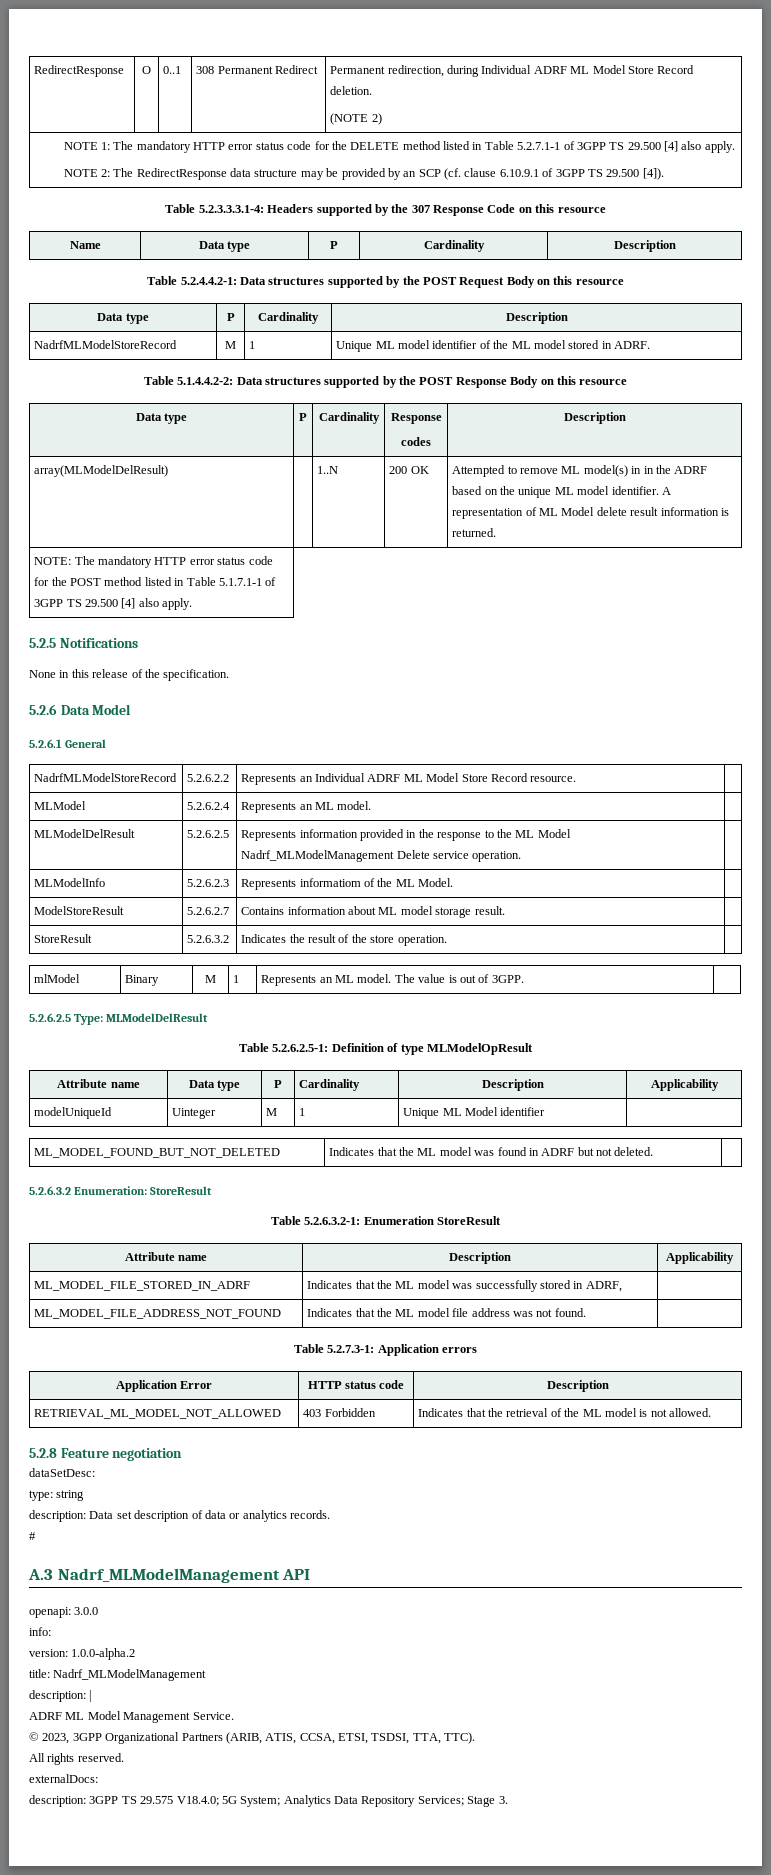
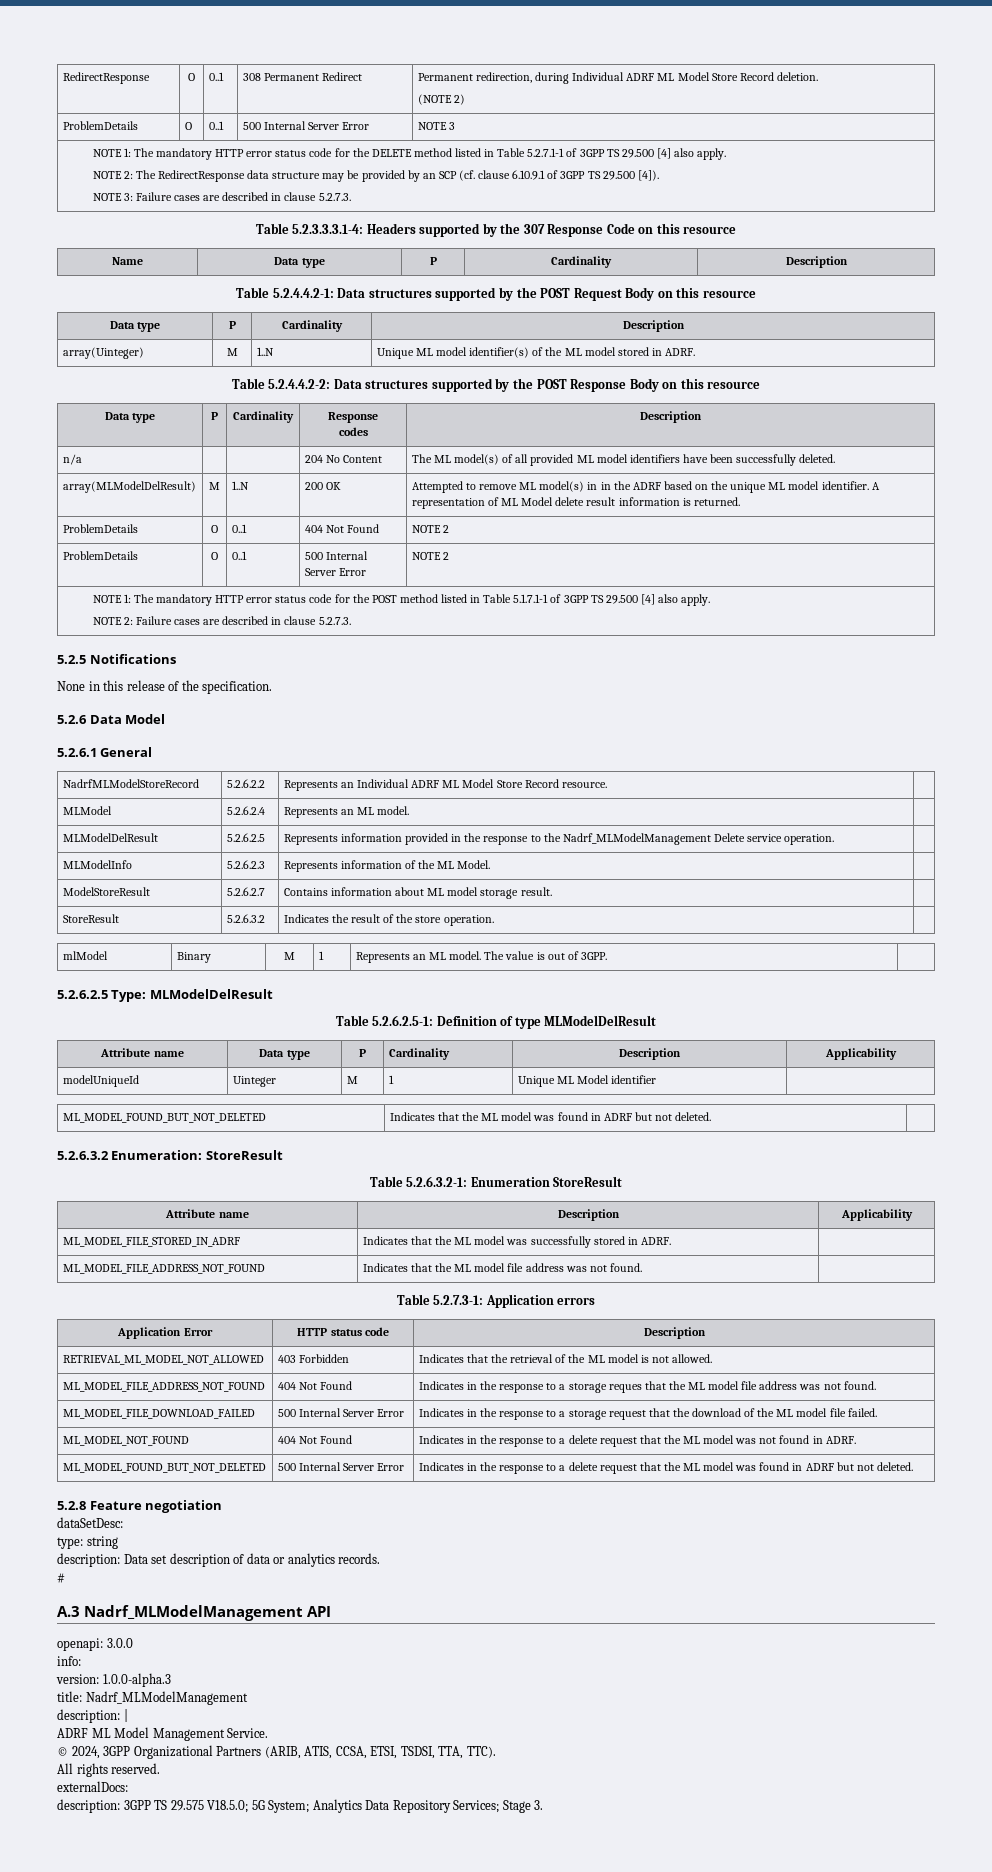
+ ProblemDetails | O | 0..1 | 500 Internal Server Error | NOTE 3
+ NOTE 3: Failure cases are described in clause 5.2.7.3.
- NadrfMLModelStoreRecord | M | 1 | Unique ML model identifier of the ML model stored in ADRF.
+ array(Uinteger) | M | 1..N | Unique ML model identifier(s) of the ML model stored in ADRF.
- Table 5.1.4.4.2-2: Data structures supported by the POST Response Body on this resource
+ Table 5.2.4.4.2-2: Data structures supported by the POST Response Body on this resource
+ n/a | | | 204 No Content | The ML model(s) of all provided ML model identifiers have been successfully deleted.
- array(MLModelDelResult) | | 1..N | 200 OK | Attempted to remove ML model(s) in in the ADRF based on the unique ML model identifier. A representation of ML Model delete result information is returned.
+ array(MLModelDelResult) | M | 1..N | 200 OK | Attempted to remove ML model(s) in in the ADRF based on the unique ML model identifier. A representation of ML Model delete result information is returned.
- NOTE: The mandatory HTTP error status code for the POST method listed in Table 5.1.7.1-1 of 3GPP TS 29.500 [4] also apply.
+ ProblemDetails | O | 0..1 | 404 Not Found | NOTE 2
+ ProblemDetails | O | 0..1 | 500 Internal Server Error | NOTE 2
+ NOTE 1: The mandatory HTTP error status code for the POST method listed in Table 5.1.7.1-1 of 3GPP TS 29.500 [4] also apply.
+ NOTE 2: Failure cases are described in clause 5.2.7.3.
- MLModelDelResult | 5.2.6.2.5 | Represents information provided in the response to the ML Model Nadrf_MLModelManagement Delete service operation. |
+ MLModelDelResult | 5.2.6.2.5 | Represents information provided in the response to the Nadrf_MLModelManagement Delete service operation. |
- MLModelInfo | 5.2.6.2.3 | Represents informatiom of the ML Model. |
+ MLModelInfo | 5.2.6.2.3 | Represents information of the ML Model. |
- Table 5.2.6.2.5-1: Definition of type MLModelOpResult
+ Table 5.2.6.2.5-1: Definition of type MLModelDelResult
- ML_MODEL_FILE_STORED_IN_ADRF | Indicates that the ML model was successfully stored in ADRF, |
+ ML_MODEL_FILE_STORED_IN_ADRF | Indicates that the ML model was successfully stored in ADRF. |
+ ML_MODEL_FILE_ADDRESS_NOT_FOUND | 404 Not Found | Indicates in the response to a storage reques that the ML model file address was not found.
+ ML_MODEL_FILE_DOWNLOAD_FAILED | 500 Internal Server Error | Indicates in the response to a storage request that the download of the ML model file failed.
+ ML_MODEL_NOT_FOUND | 404 Not Found | Indicates in the response to a delete request that the ML model was not found in ADRF.
+ ML_MODEL_FOUND_BUT_NOT_DELETED | 500 Internal Server Error | Indicates in the response to a delete request that the ML model was found in ADRF but not deleted.
- version: 1.0.0-alpha.2
+ version: 1.0.0-alpha.3
- © 2023, 3GPP Organizational Partners (ARIB, ATIS, CCSA, ETSI, TSDSI, TTA, TTC).
+ © 2024, 3GPP Organizational Partners (ARIB, ATIS, CCSA, ETSI, TSDSI, TTA, TTC).
- description: 3GPP TS 29.575 V18.4.0; 5G System; Analytics Data Repository Services; Stage 3.
+ description: 3GPP TS 29.575 V18.5.0; 5G System; Analytics Data Repository Services; Stage 3.

